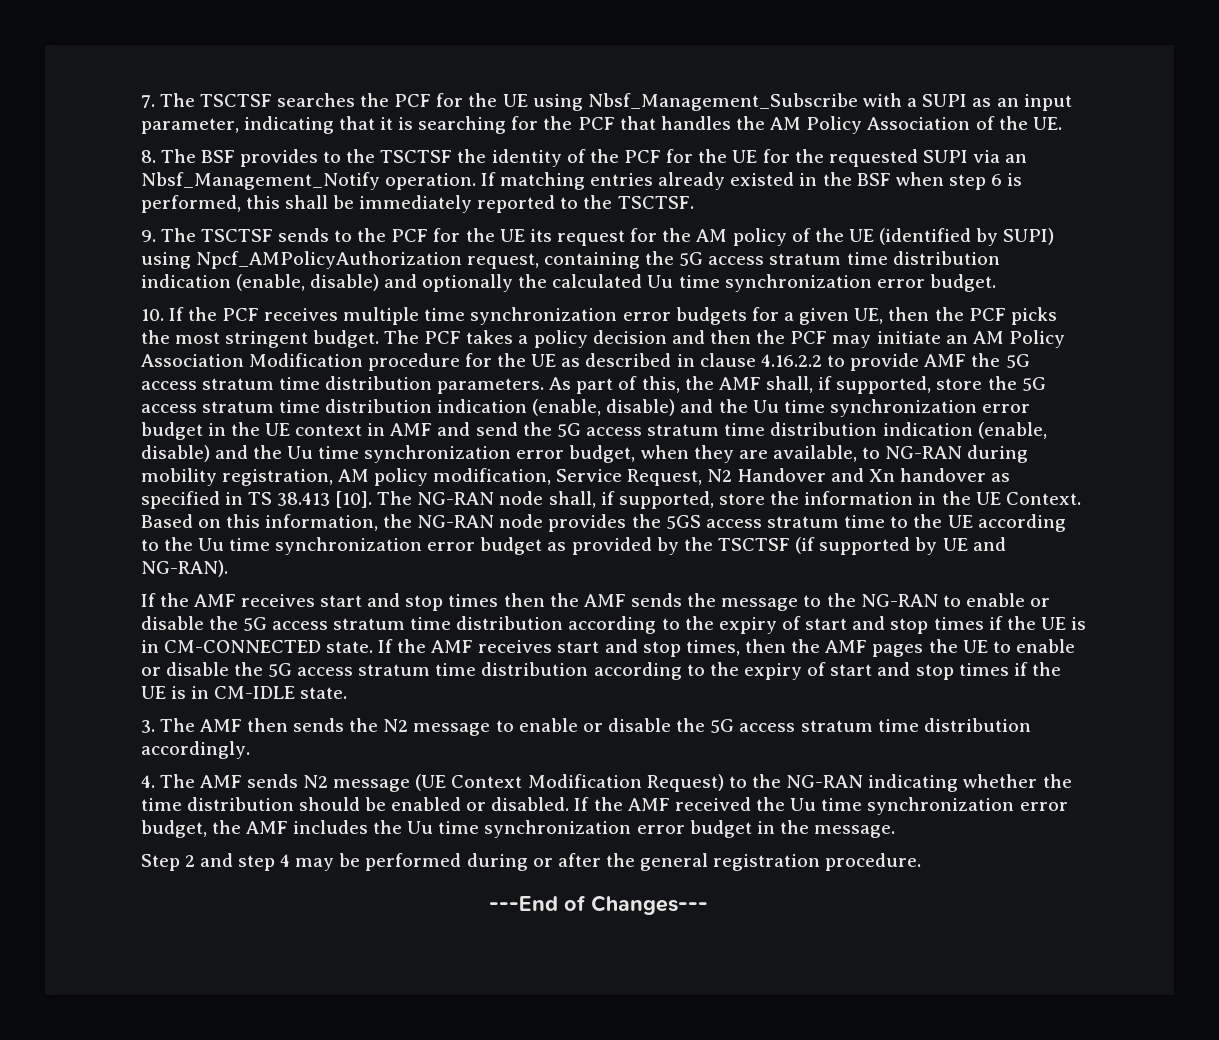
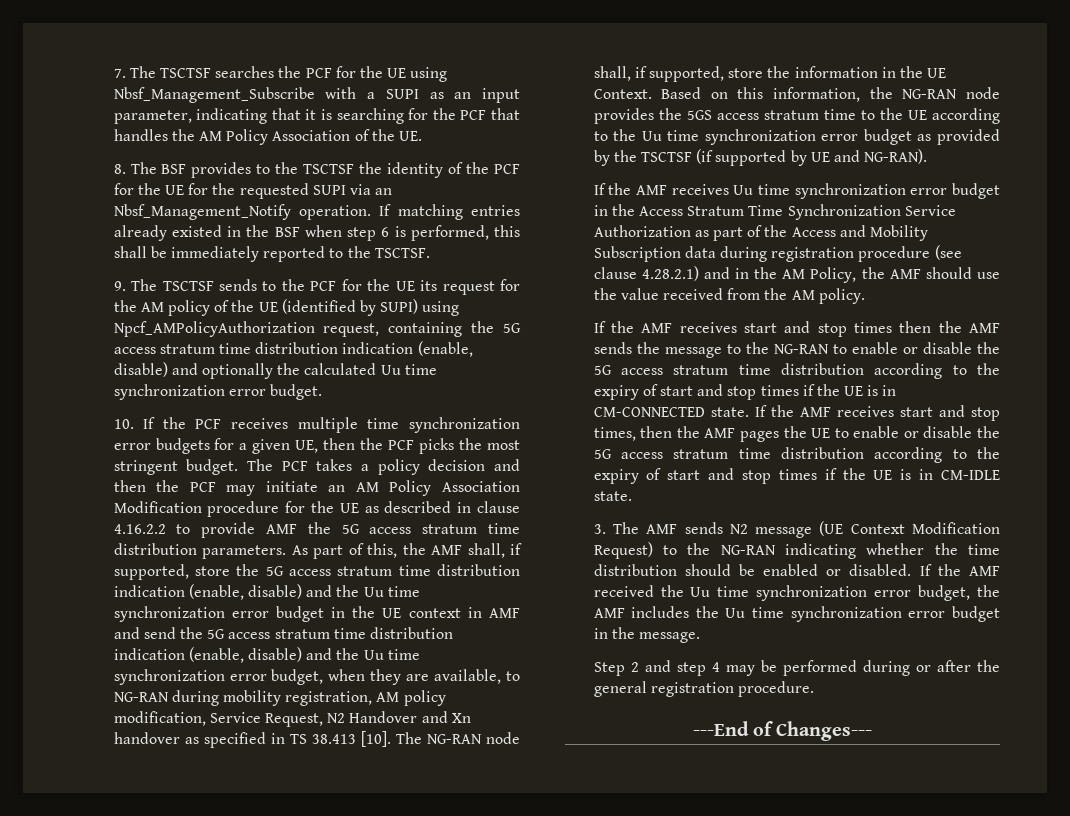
+ If the AMF receives Uu time synchronization error budget in the Access Stratum Time Synchronization Service Authorization as part of the Access and Mobility Subscription data during registration procedure (see clause 4.28.2.1) and in the AM Policy, the AMF should use the value received from the AM policy.
- 3. The AMF then sends the N2 message to enable or disable the 5G access stratum time distribution accordingly.
- 4. The AMF sends N2 message (UE Context Modification Request) to the NG-RAN indicating whether the time distribution should be enabled or disabled.
+ 3. The AMF sends N2 message (UE Context Modification Request) to the NG-RAN indicating whether the time distribution should be enabled or disabled.

